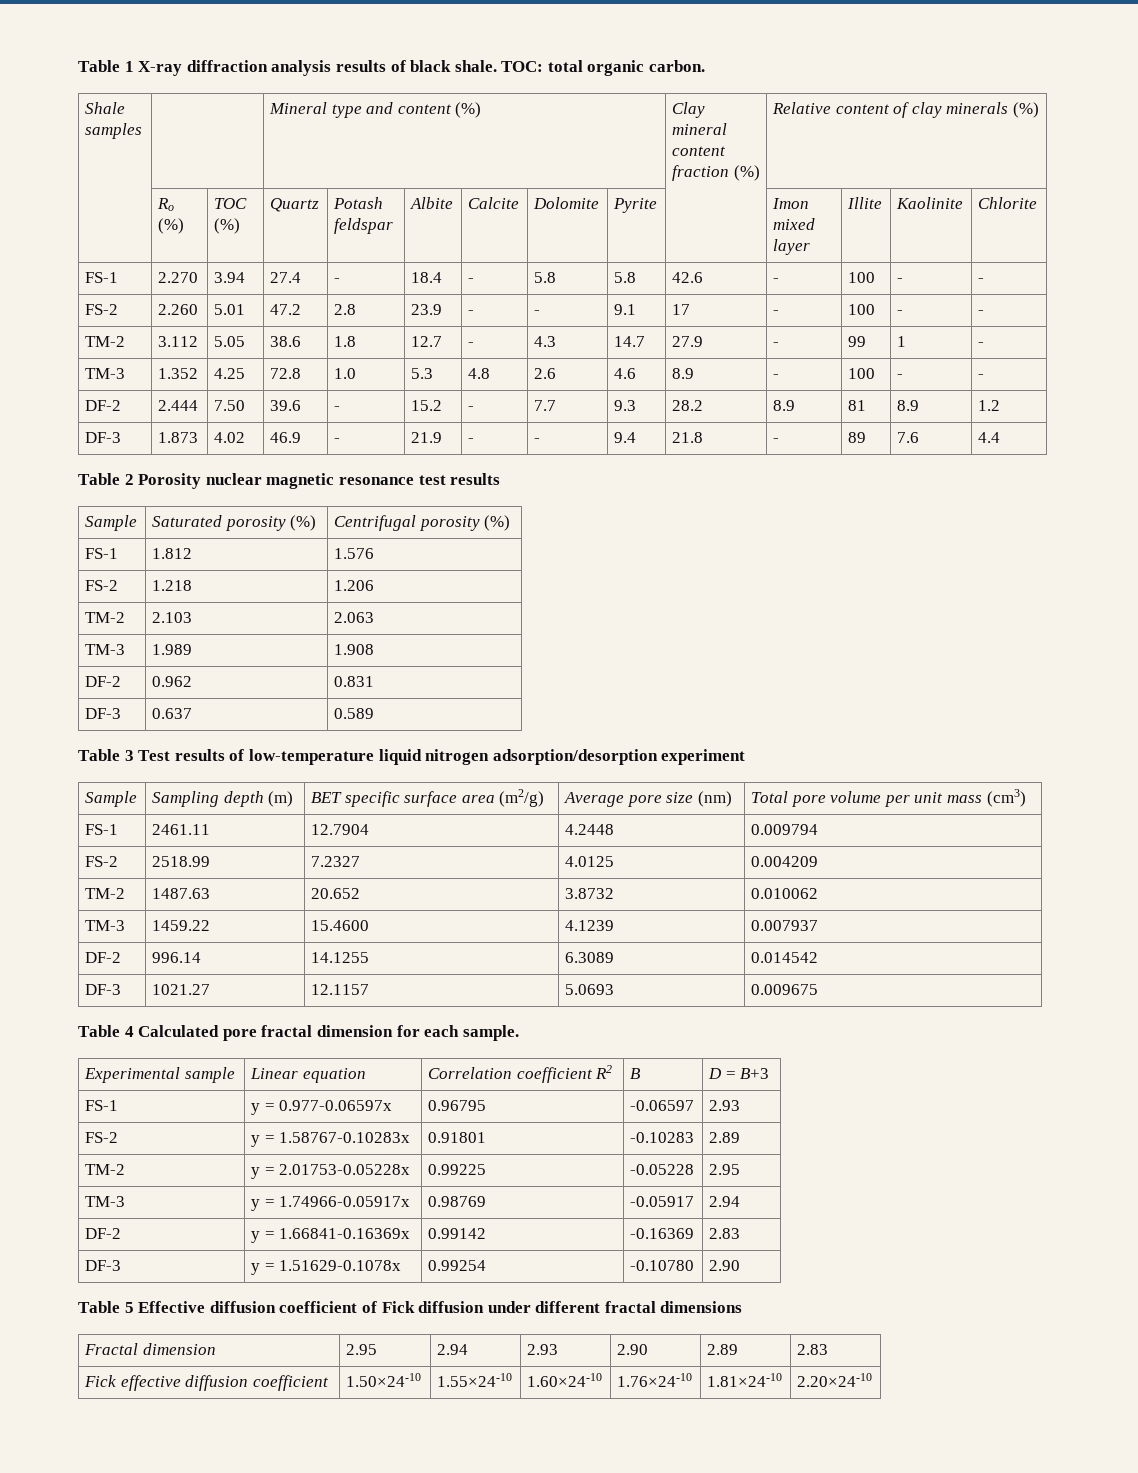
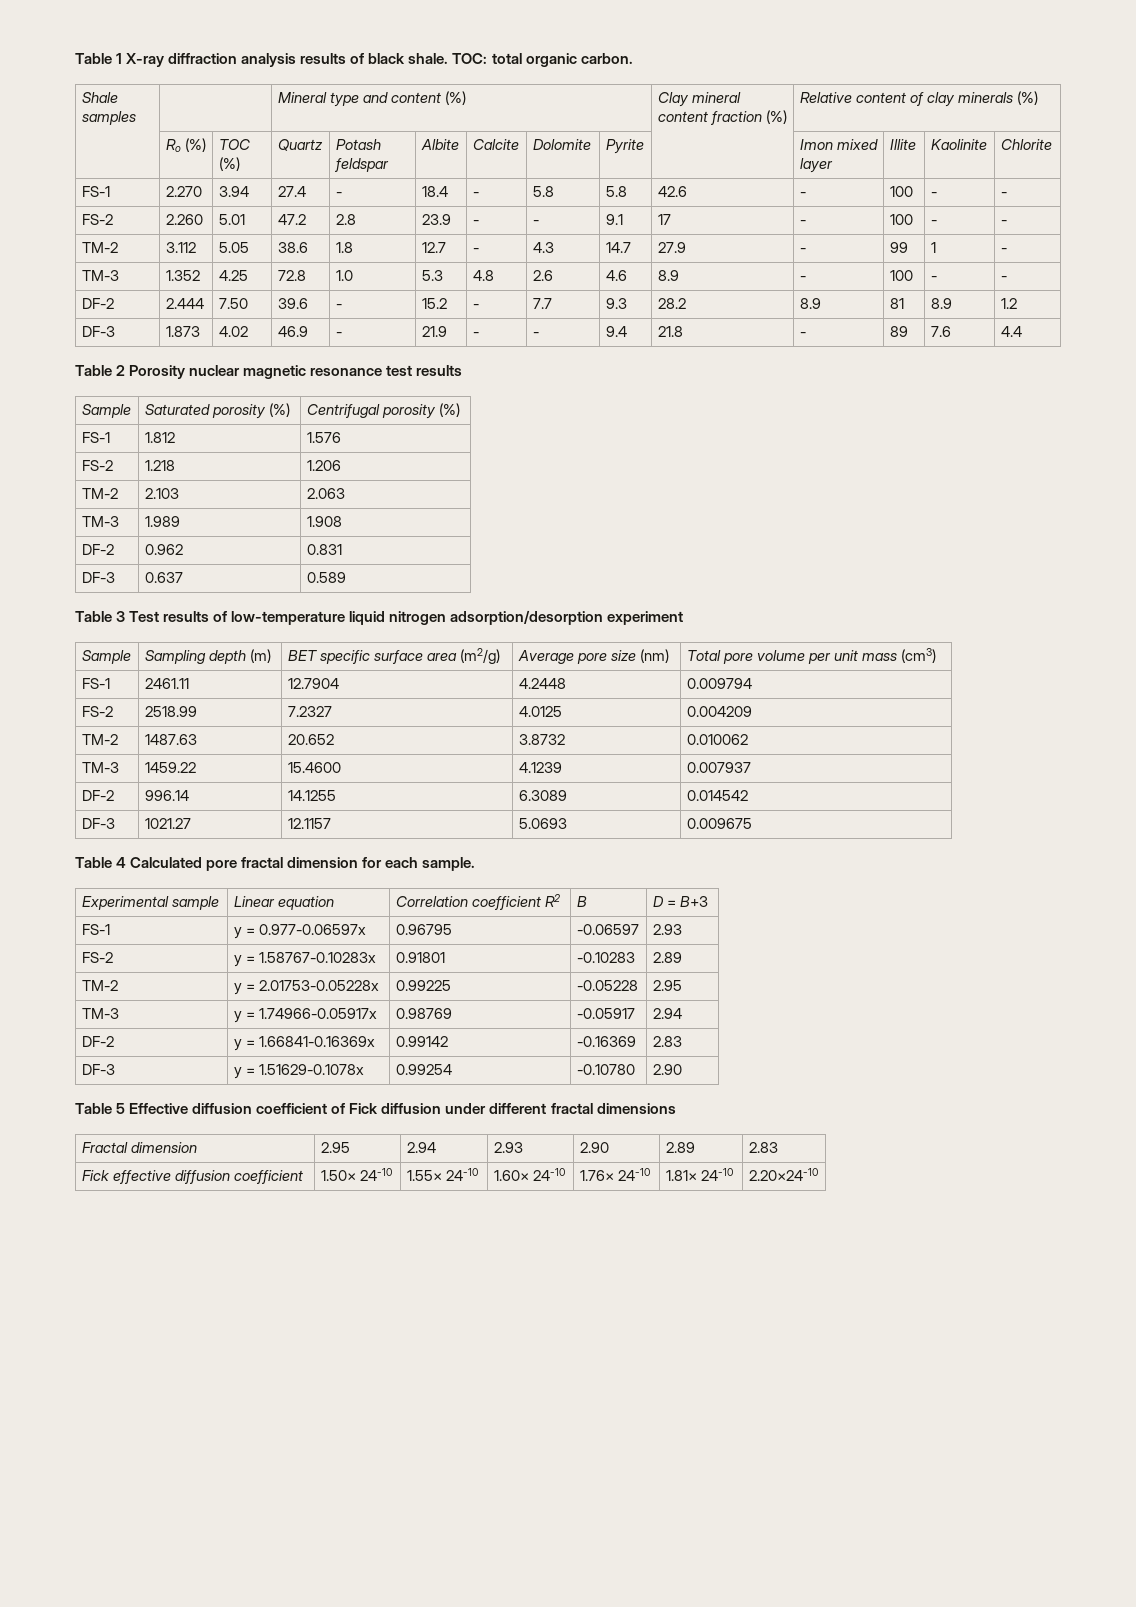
- Fick effective diffusion coefficient | 1.50×24-10 | 1.55×24-10 | 1.60×24-10 | 1.76×24-10 | 1.81×24-10 | 2.20×24-10
+ Fick effective diffusion coefficient | 1.50× 24-10 | 1.55× 24-10 | 1.60× 24-10 | 1.76× 24-10 | 1.81× 24-10 | 2.20×24-10

